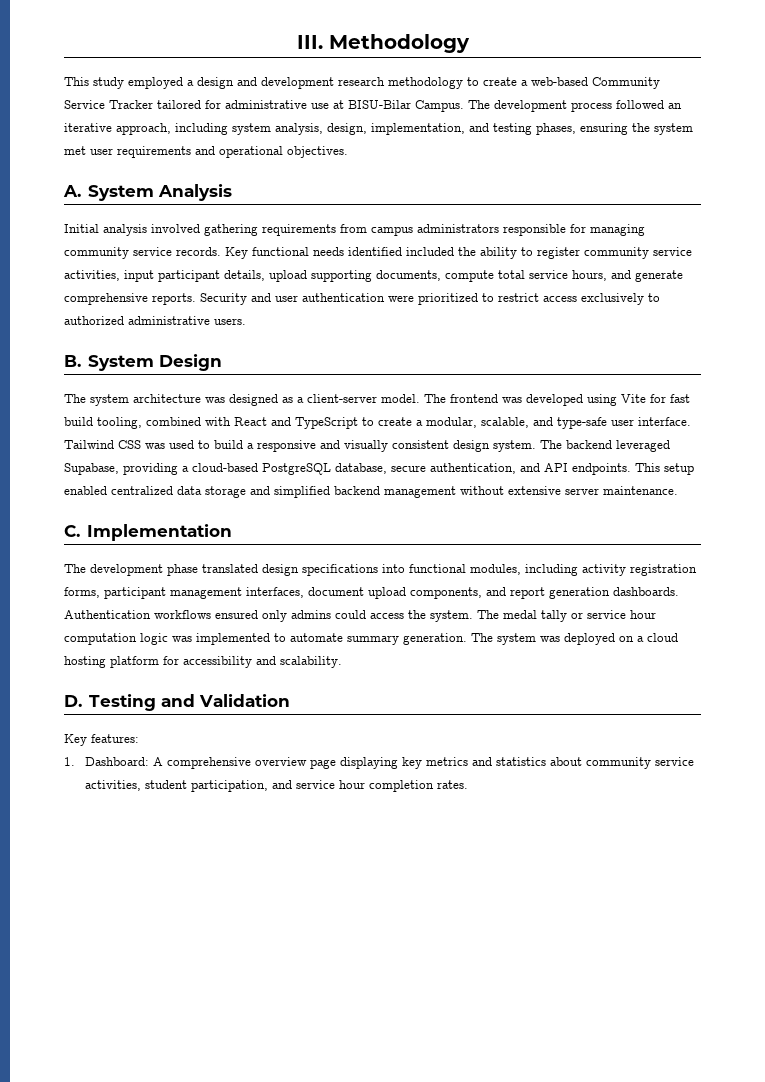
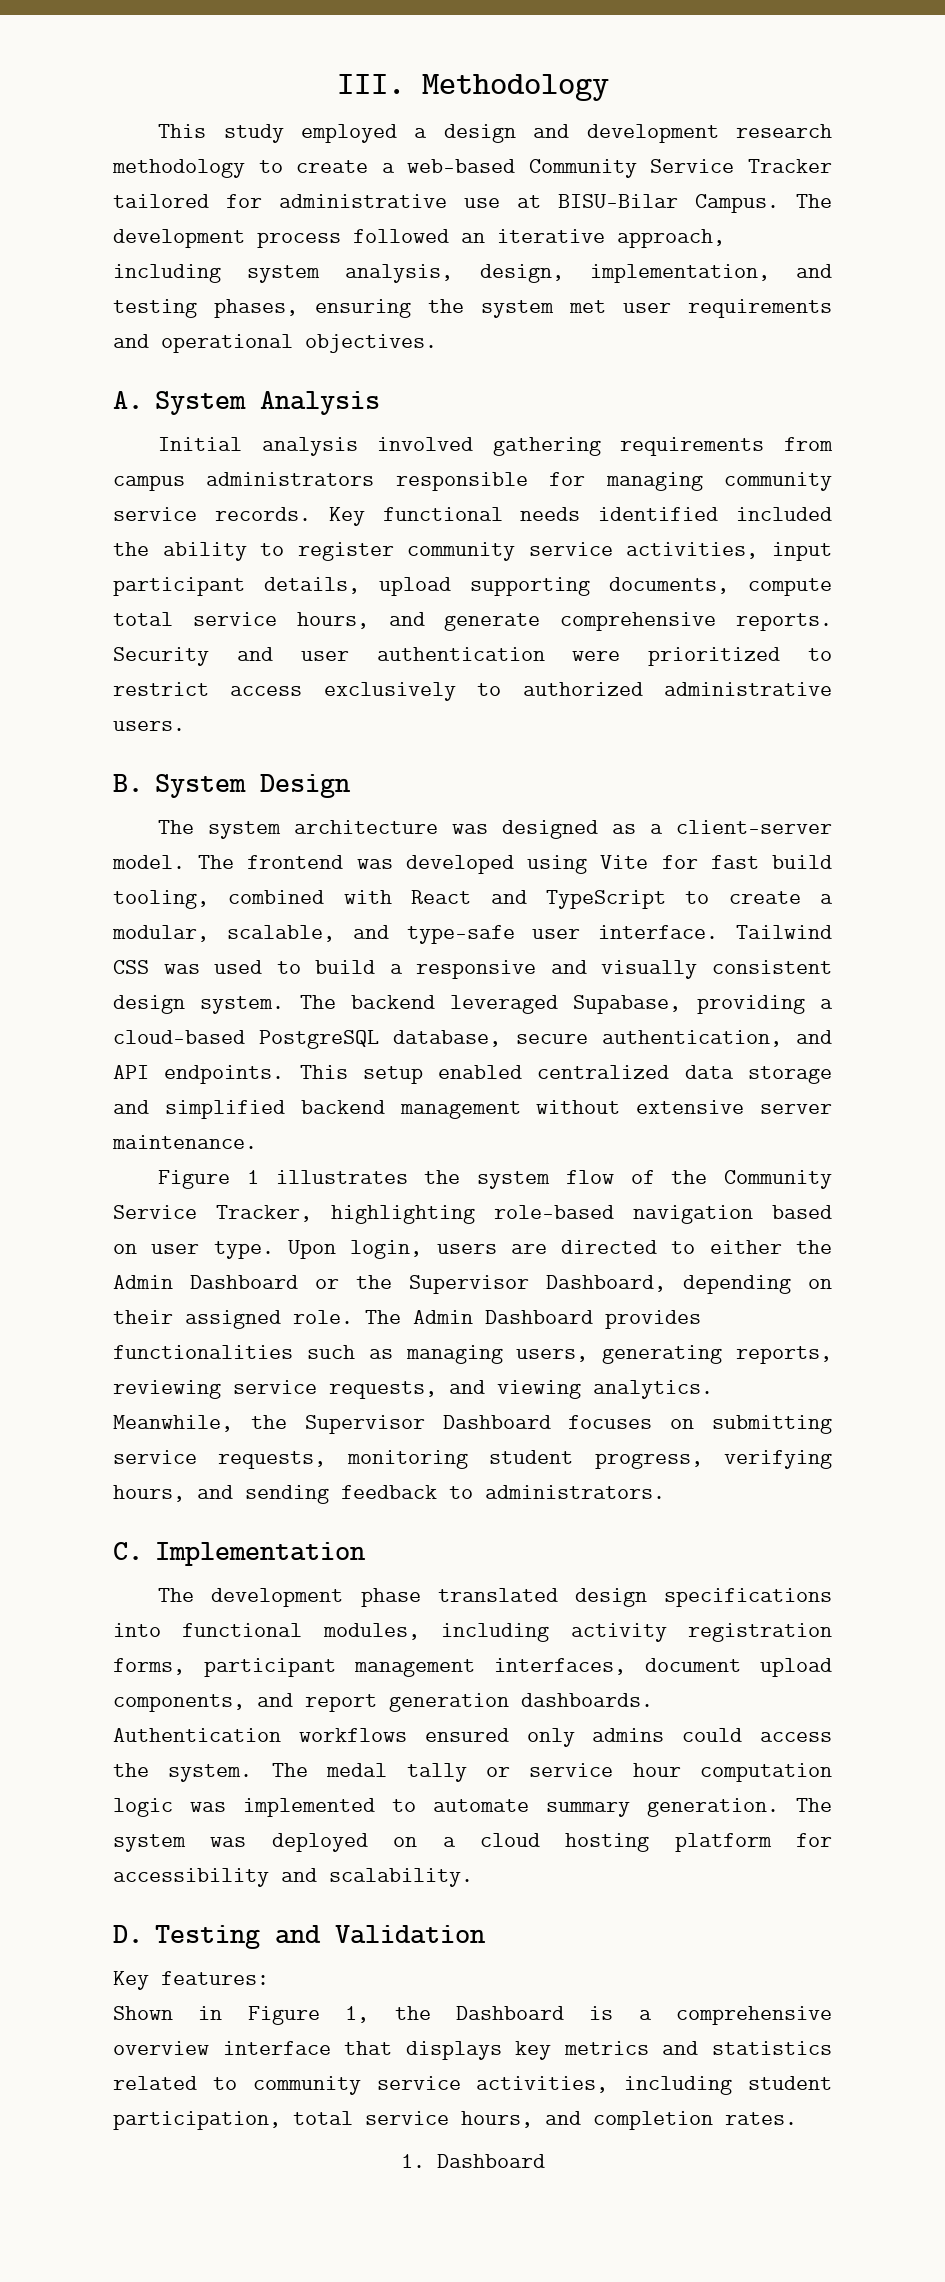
+ Figure 1 illustrates the system flow of the Community Service Tracker, highlighting role-based navigation based on user type. Upon login, users are directed to either the Admin Dashboard or the Supervisor Dashboard, depending on their assigned role. The Admin Dashboard provides functionalities such as managing users, generating reports, reviewing service requests, and viewing analytics. Meanwhile, the Supervisor Dashboard focuses on submitting service requests, monitoring student progress, verifying hours, and sending feedback to administrators.
- 1. Dashboard: A comprehensive overview page displaying key metrics and statistics about community service activities, student participation, and service hour completion rates.
+ Shown in Figure 1, the Dashboard is a comprehensive overview interface that displays key metrics and statistics related to community service activities, including student participation, total service hours, and completion rates.
+ 1. Dashboard

